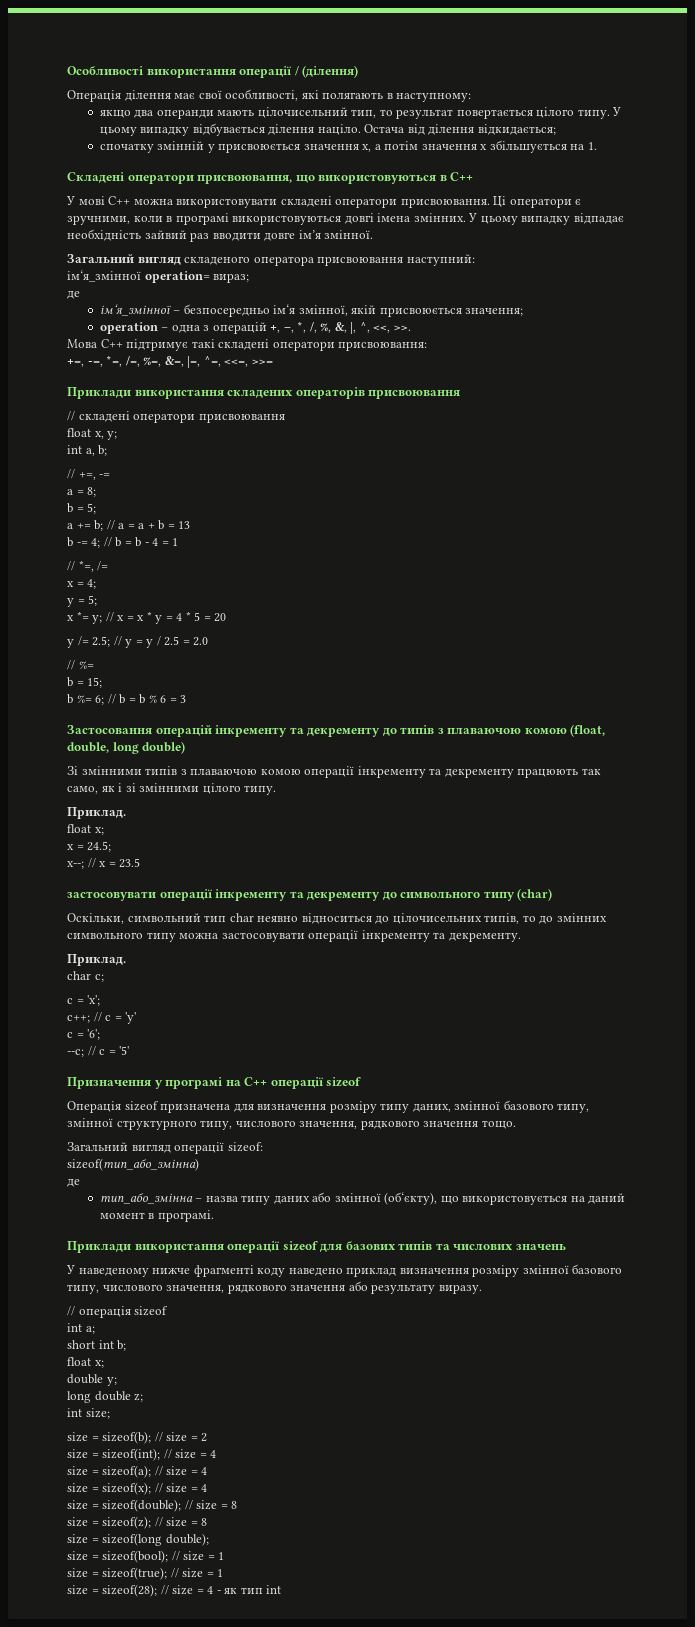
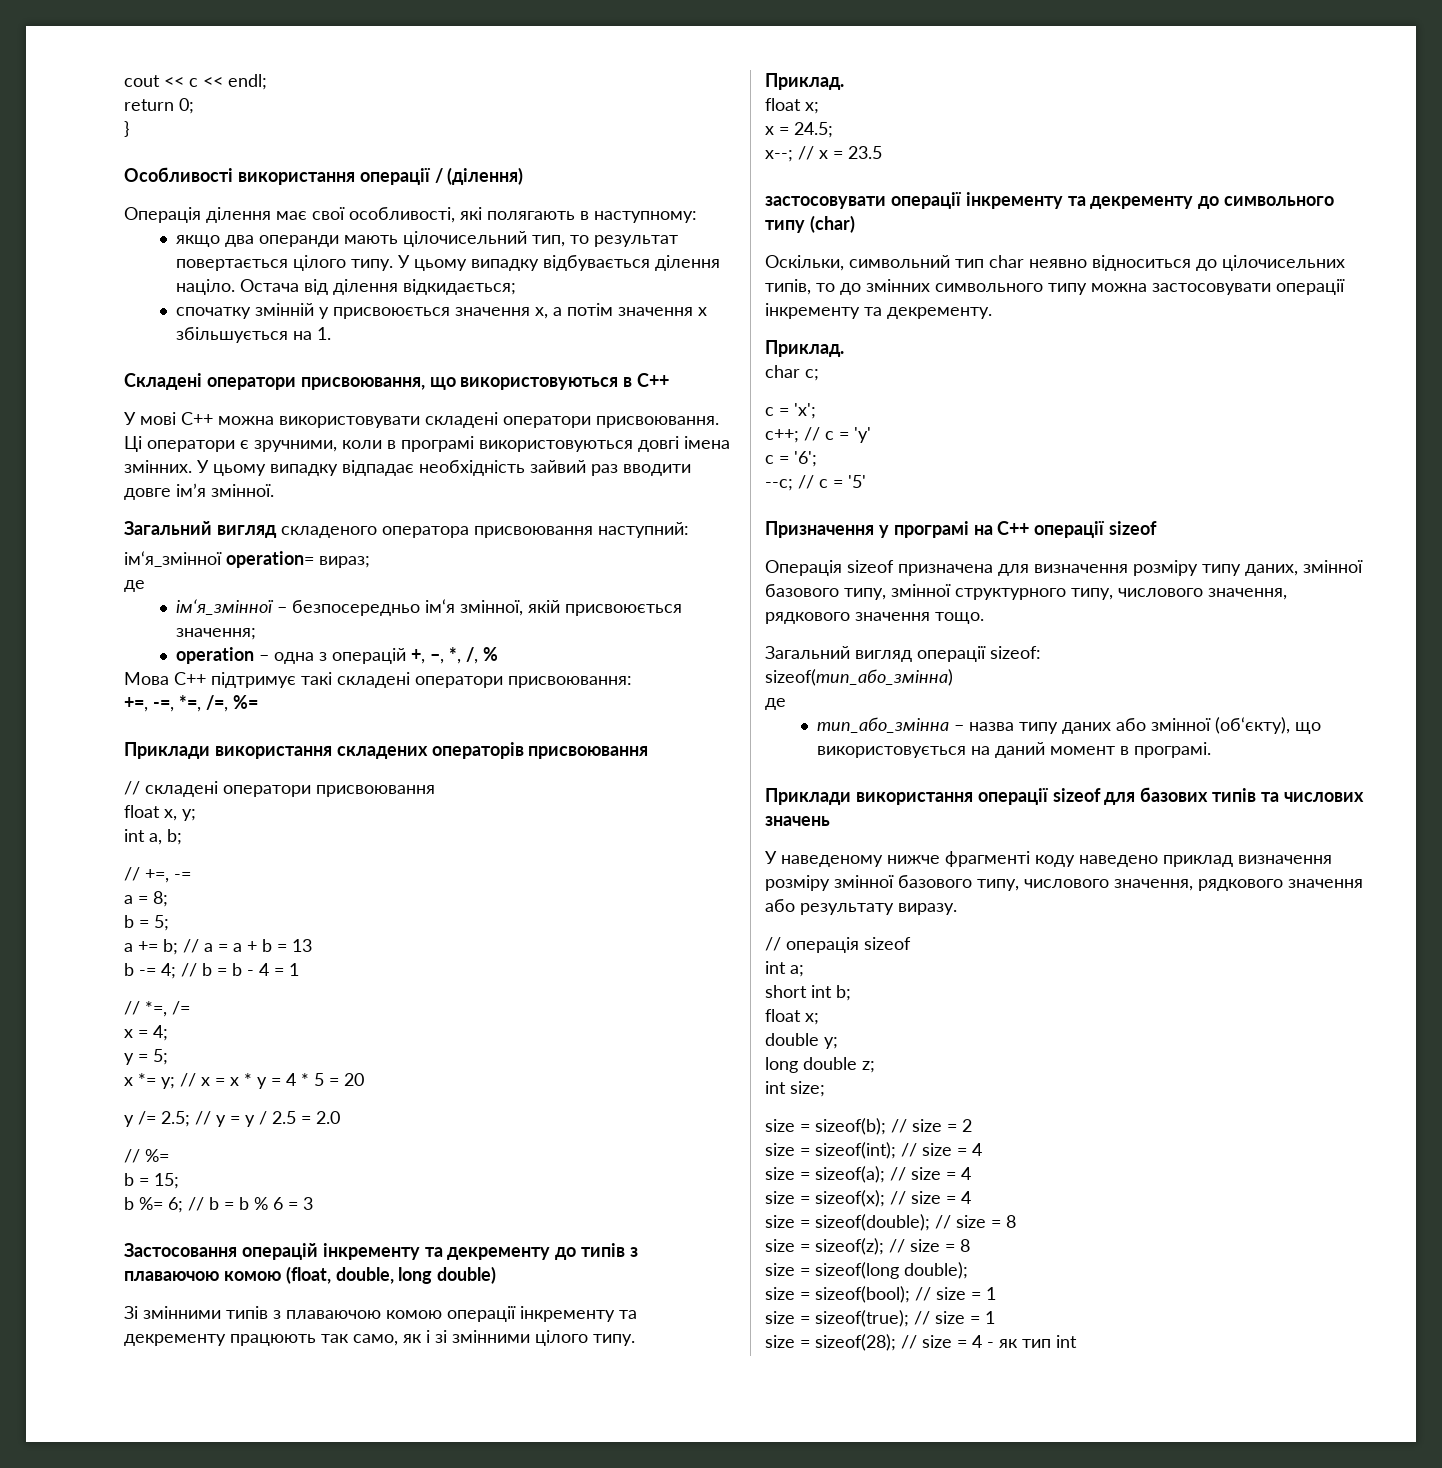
+ cout << c << endl;
+ return 0;
+ }
- operation – одна з операцій +, –, *, /, %, &, |, ^, <<, >>.
+ operation – одна з операцій +, –, *, /, %
- +=, -=, *=, /=, %=, &=, |=, ^=, <<=, >>=
+ +=, -=, *=, /=, %=

